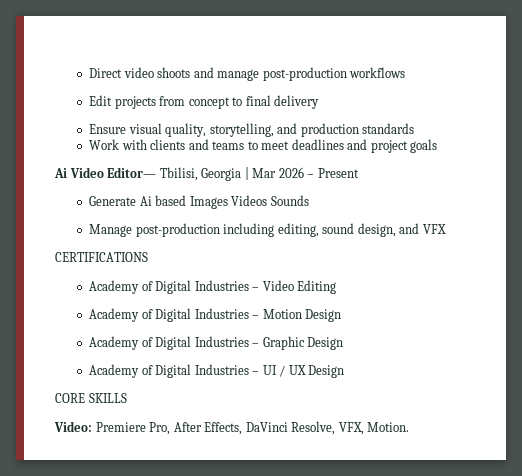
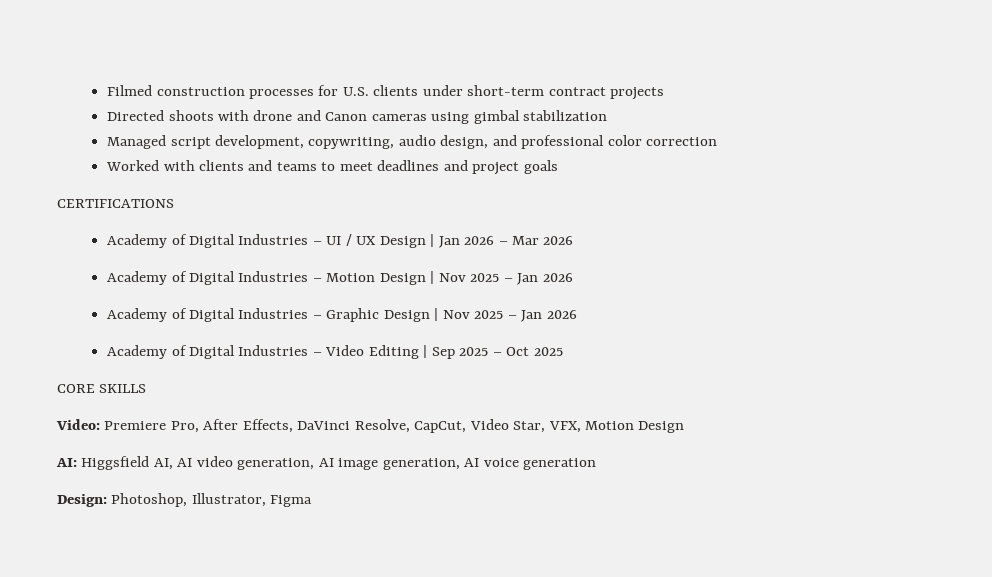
- Direct video shoots and manage post-production workflows
- Edit projects from concept to final delivery
- Ensure visual quality, storytelling, and production standards
- Work with clients and teams to meet deadlines and project goals
+ Filmed construction processes for U.S. clients under short-term contract projects
+ Directed shoots with drone and Canon cameras using gimbal stabilization
+ Managed script development, copywriting, audio design, and professional color correction
+ Worked with clients and teams to meet deadlines and project goals
- Ai Video Editor— Tbilisi, Georgia | Mar 2026 – Present
- Generate Ai based Images Videos Sounds
- Manage post-production including editing, sound design, and VFX
  CERTIFICATIONS
- Academy of Digital Industries – Video Editing
- Academy of Digital Industries – Motion Design
- Academy of Digital Industries – Graphic Design
- Academy of Digital Industries – UI / UX Design
+ Academy of Digital Industries – UI / UX Design | Jan 2026 – Mar 2026
+ Academy of Digital Industries – Motion Design | Nov 2025 – Jan 2026
+ Academy of Digital Industries – Graphic Design | Nov 2025 – Jan 2026
+ Academy of Digital Industries – Video Editing | Sep 2025 – Oct 2025
- Video: Premiere Pro, After Effects, DaVinci Resolve, VFX, Motion.
+ Video: Premiere Pro, After Effects, DaVinci Resolve, CapCut, Video Star, VFX, Motion Design
+ AI: Higgsfield AI, AI video generation, AI image generation, AI voice generation
+ Design: Photoshop, Illustrator, Figma

